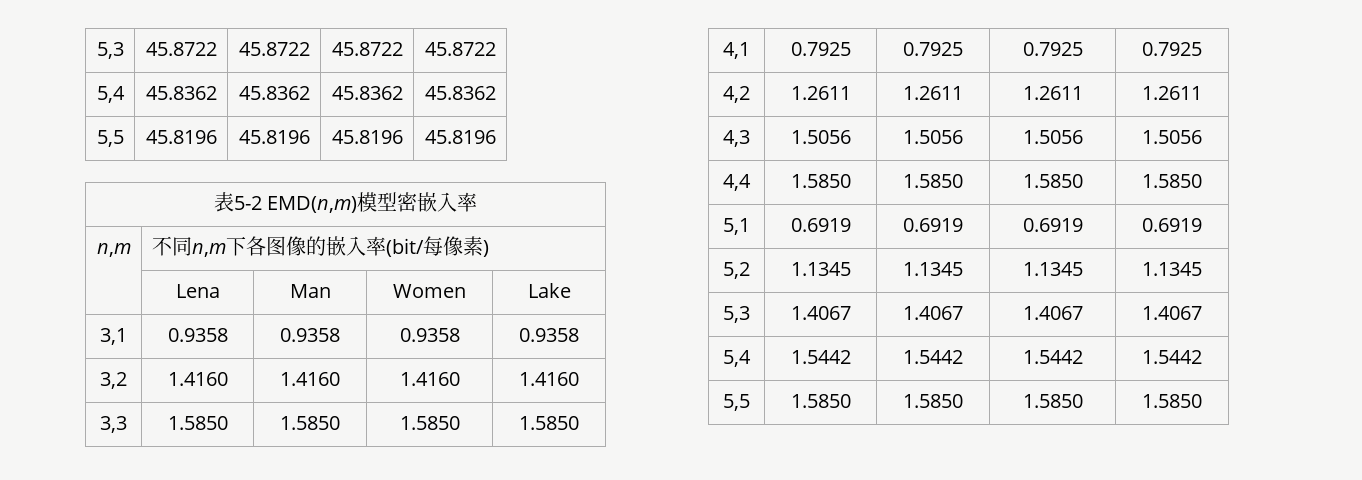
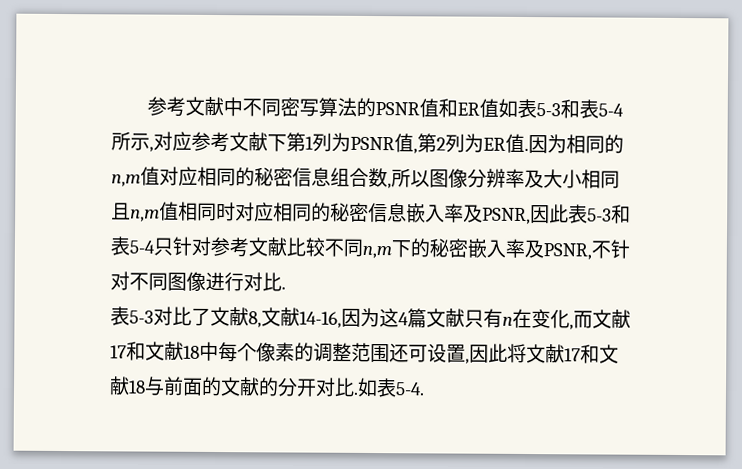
- 5,3 | 45.8722 | 45.8722 | 45.8722 | 45.8722
- 5,4 | 45.8362 | 45.8362 | 45.8362 | 45.8362
- 5,5 | 45.8196 | 45.8196 | 45.8196 | 45.8196
- 表5-2 EMD(n,m)模型密嵌入率
- n,m | 不同n,m下各图像的嵌入率(bit/每像素)
- | Lena | Man | Women | Lake
- 3,1 | 0.9358 | 0.9358 | 0.9358 | 0.9358
- 3,2 | 1.4160 | 1.4160 | 1.4160 | 1.4160
- 3,3 | 1.5850 | 1.5850 | 1.5850 | 1.5850
- 4,1 | 0.7925 | 0.7925 | 0.7925 | 0.7925
- 4,2 | 1.2611 | 1.2611 | 1.2611 | 1.2611
- 4,3 | 1.5056 | 1.5056 | 1.5056 | 1.5056
- 4,4 | 1.5850 | 1.5850 | 1.5850 | 1.5850
- 5,1 | 0.6919 | 0.6919 | 0.6919 | 0.6919
- 5,2 | 1.1345 | 1.1345 | 1.1345 | 1.1345
- 5,3 | 1.4067 | 1.4067 | 1.4067 | 1.4067
- 5,4 | 1.5442 | 1.5442 | 1.5442 | 1.5442
- 5,5 | 1.5850 | 1.5850 | 1.5850 | 1.5850
+ 参考文献中不同密写算法的PSNR值和ER值如表5-3和表5-4所示,对应参考文献下第1列为PSNR值,第2列为ER值.因为相同的n,m值对应相同的秘密信息组合数,所以图像分辨率及大小相同且n,m值相同时对应相同的秘密信息嵌入率及PSNR,因此表5-3和表5-4只针对参考文献比较不同n,m下的秘密嵌入率及PSNR,不针对不同图像进行对比.
+ 表5-3对比了文献8,文献14-16,因为这4篇文献只有n在变化,而文献17和文献18中每个像素的调整范围还可设置,因此将文献17和文献18与前面的文献的分开对比.如表5-4.

